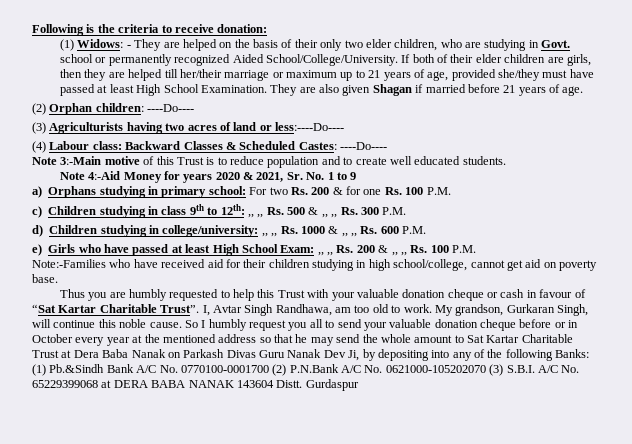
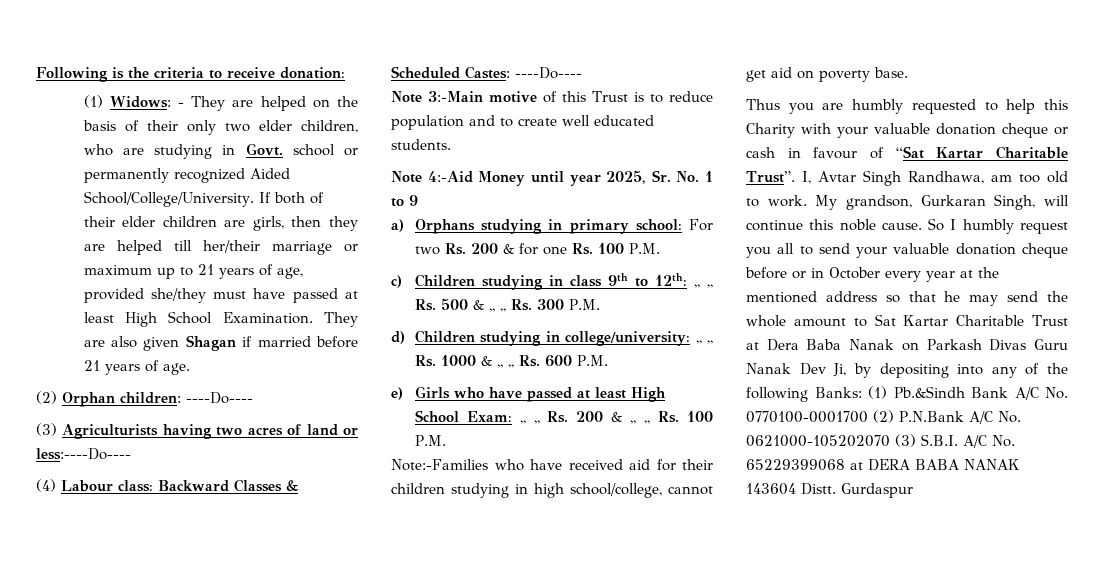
- Note 4:-Aid Money for years 2020 & 2021, Sr. No. 1 to 9
+ Note 4:-Aid Money until year 2025, Sr. No. 1 to 9
- Thus you are humbly requested to help this Trust with your valuable donation cheque or cash in favour of “Sat Kartar Charitable Trust”.
+ Thus you are humbly requested to help this Charity with your valuable donation cheque or cash in favour of “Sat Kartar Charitable Trust”.

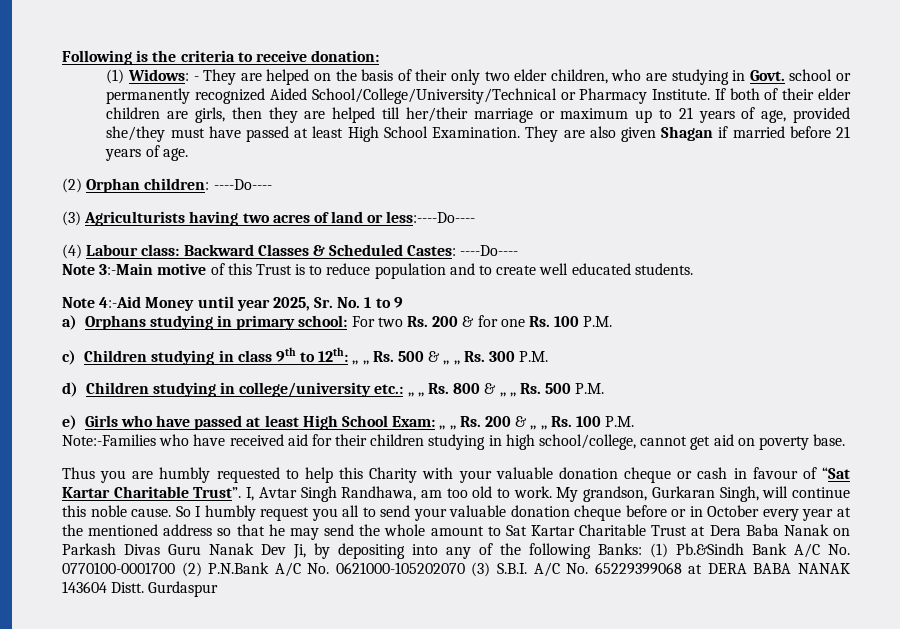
- (1) Widows: - They are helped on the basis of their only two elder children, who are studying in Govt. school or permanently recognized Aided School/College/University.
+ (1) Widows: - They are helped on the basis of their only two elder children, who are studying in Govt. school or permanently recognized Aided School/College/University/Technical or Pharmacy Institute.
- d) Children studying in college/university: ,, ,, Rs. 1000 & ,, ,, Rs. 600 P.M.
+ d) Children studying in college/university etc.: ,, ,, Rs. 800 & ,, ,, Rs. 500 P.M.

